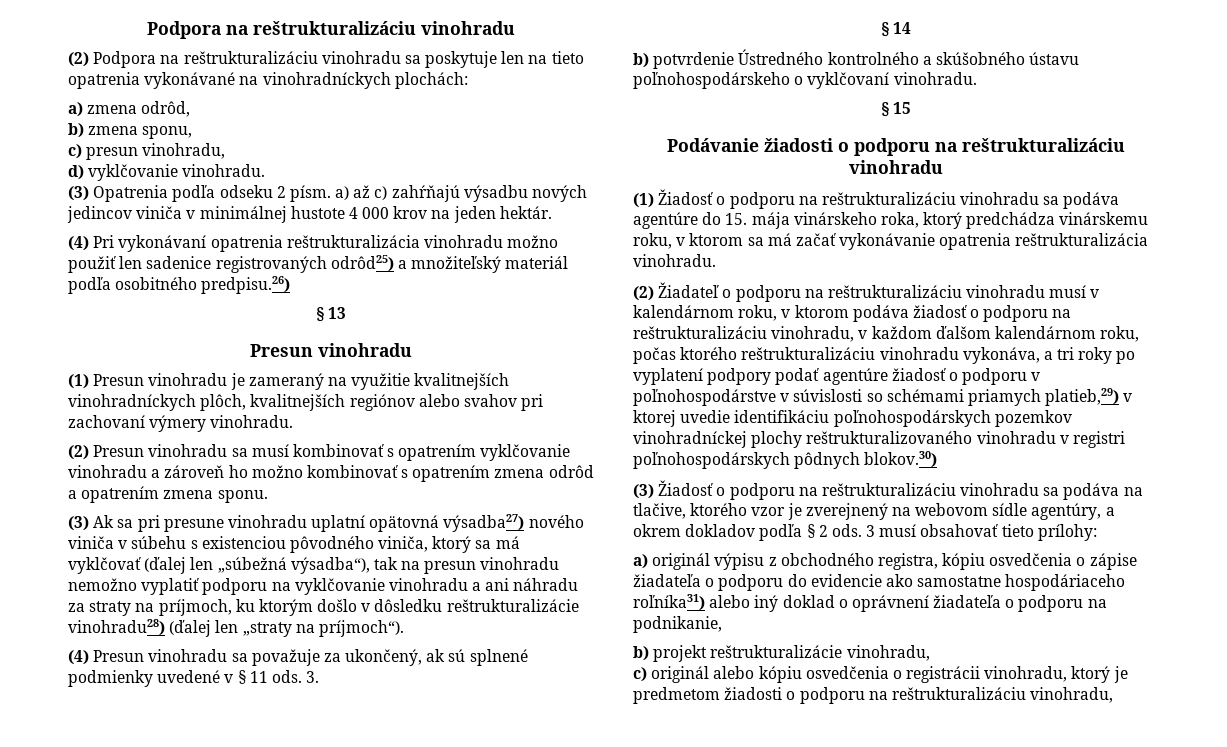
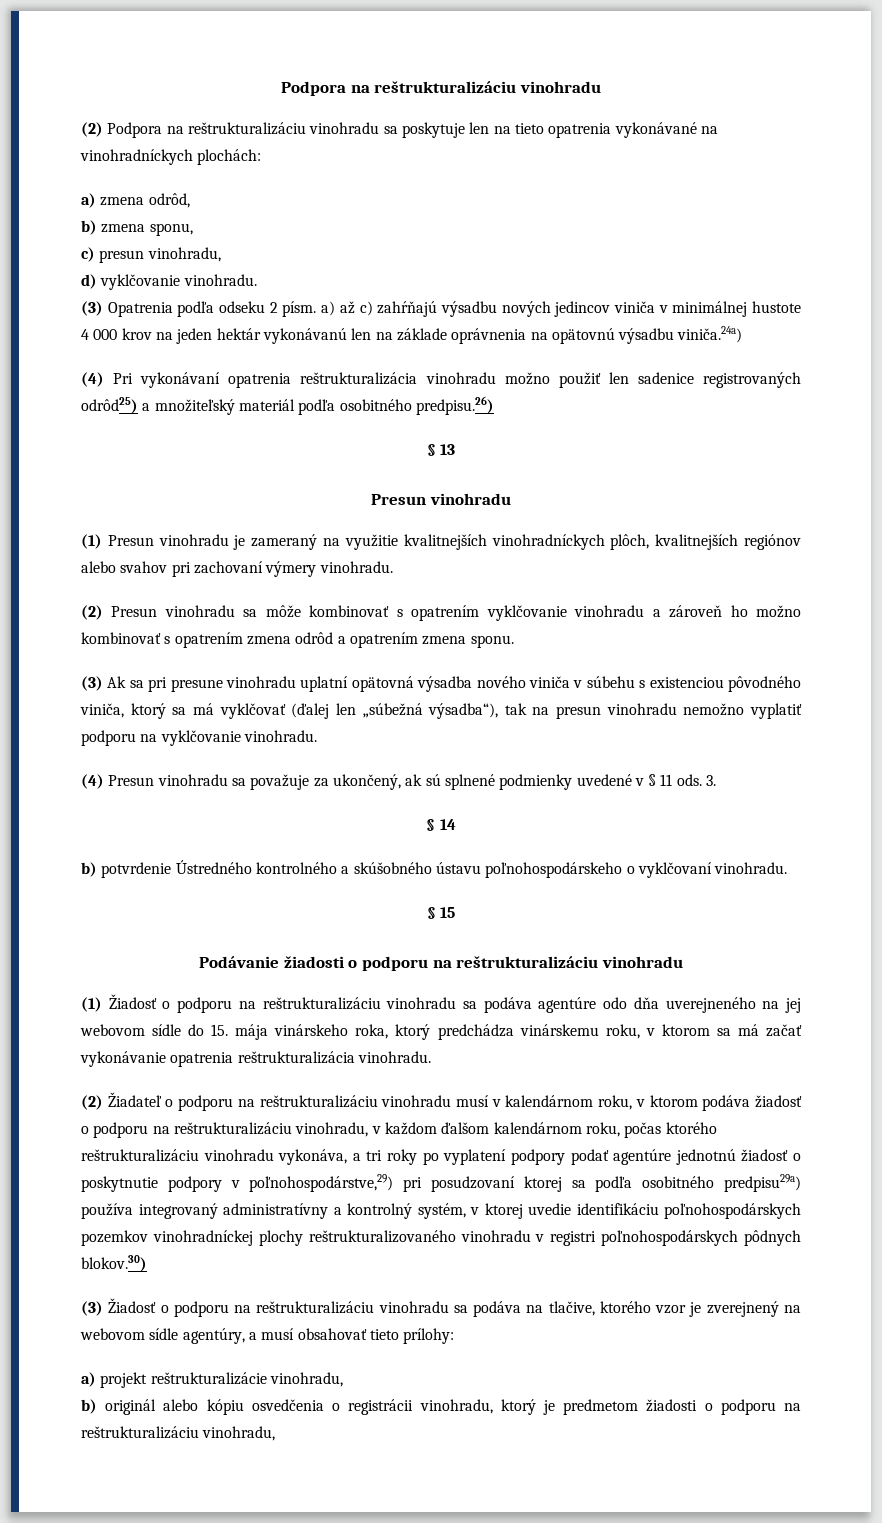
- (3) Opatrenia podľa odseku 2 písm. a) až c) zahŕňajú výsadbu nových jedincov viniča v minimálnej hustote 4 000 krov na jeden hektár.
+ (3) Opatrenia podľa odseku 2 písm. a) až c) zahŕňajú výsadbu nových jedincov viniča v minimálnej hustote 4 000 krov na jeden hektár vykonávanú len na základe oprávnenia na opätovnú výsadbu viniča.24a)
- (2) Presun vinohradu sa musí kombinovať s opatrením vyklčovanie vinohradu a zároveň ho možno kombinovať s opatrením zmena odrôd a opatrením zmena sponu.
+ (2) Presun vinohradu sa môže kombinovať s opatrením vyklčovanie vinohradu a zároveň ho možno kombinovať s opatrením zmena odrôd a opatrením zmena sponu.
- (3) Ak sa pri presune vinohradu uplatní opätovná výsadba27) nového viniča v súbehu s existenciou pôvodného viniča, ktorý sa má vyklčovať (ďalej len „súbežná výsadba“), tak na presun vinohradu nemožno vyplatiť podporu na vyklčovanie vinohradu a ani náhradu za straty na príjmoch, ku ktorým došlo v dôsledku reštrukturalizácie vinohradu28) (ďalej len „straty na príjmoch“).
+ (3) Ak sa pri presune vinohradu uplatní opätovná výsadba nového viniča v súbehu s existenciou pôvodného viniča, ktorý sa má vyklčovať (ďalej len „súbežná výsadba“), tak na presun vinohradu nemožno vyplatiť podporu na vyklčovanie vinohradu.
- (1) Žiadosť o podporu na reštrukturalizáciu vinohradu sa podáva agentúre do 15. mája vinárskeho roka, ktorý predchádza vinárskemu roku, v ktorom sa má začať vykonávanie opatrenia reštrukturalizácia vinohradu.
+ (1) Žiadosť o podporu na reštrukturalizáciu vinohradu sa podáva agentúre odo dňa uverejneného na jej webovom sídle do 15. mája vinárskeho roka, ktorý predchádza vinárskemu roku, v ktorom sa má začať vykonávanie opatrenia reštrukturalizácia vinohradu.
- (2) Žiadateľ o podporu na reštrukturalizáciu vinohradu musí v kalendárnom roku, v ktorom podáva žiadosť o podporu na reštrukturalizáciu vinohradu, v každom ďalšom kalendárnom roku, počas ktorého reštrukturalizáciu vinohradu vykonáva, a tri roky po vyplatení podpory podať agentúre žiadosť o podporu v poľnohospodárstve v súvislosti so schémami priamych platieb,29) v ktorej uvedie identifikáciu poľnohospodárskych pozemkov vinohradníckej plochy reštrukturalizovaného vinohradu v registri poľnohospodárskych pôdnych blokov.30)
+ (2) Žiadateľ o podporu na reštrukturalizáciu vinohradu musí v kalendárnom roku, v ktorom podáva žiadosť o podporu na reštrukturalizáciu vinohradu, v každom ďalšom kalendárnom roku, počas ktorého reštrukturalizáciu vinohradu vykonáva, a tri roky po vyplatení podpory podať agentúre jednotnú žiadosť o poskytnutie podpory v poľnohospodárstve,29) pri posudzovaní ktorej sa podľa osobitného predpisu29a) používa integrovaný administratívny a kontrolný systém, v ktorej uvedie identifikáciu poľnohospodárskych pozemkov vinohradníckej plochy reštrukturalizovaného vinohradu v registri poľnohospodárskych pôdnych blokov.30)
- (3) Žiadosť o podporu na reštrukturalizáciu vinohradu sa podáva na tlačive, ktorého vzor je zverejnený na webovom sídle agentúry, a okrem dokladov podľa § 2 ods. 3 musí obsahovať tieto prílohy:
+ (3) Žiadosť o podporu na reštrukturalizáciu vinohradu sa podáva na tlačive, ktorého vzor je zverejnený na webovom sídle agentúry, a musí obsahovať tieto prílohy:
- a) originál výpisu z obchodného registra, kópiu osvedčenia o zápise žiadateľa o podporu do evidencie ako samostatne hospodáriaceho roľníka31) alebo iný doklad o oprávnení žiadateľa o podporu na podnikanie,
- b) projekt reštrukturalizácie vinohradu,
+ a) projekt reštrukturalizácie vinohradu,
- c) originál alebo kópiu osvedčenia o registrácii vinohradu, ktorý je predmetom žiadosti o podporu na reštrukturalizáciu vinohradu,
+ b) originál alebo kópiu osvedčenia o registrácii vinohradu, ktorý je predmetom žiadosti o podporu na reštrukturalizáciu vinohradu,

